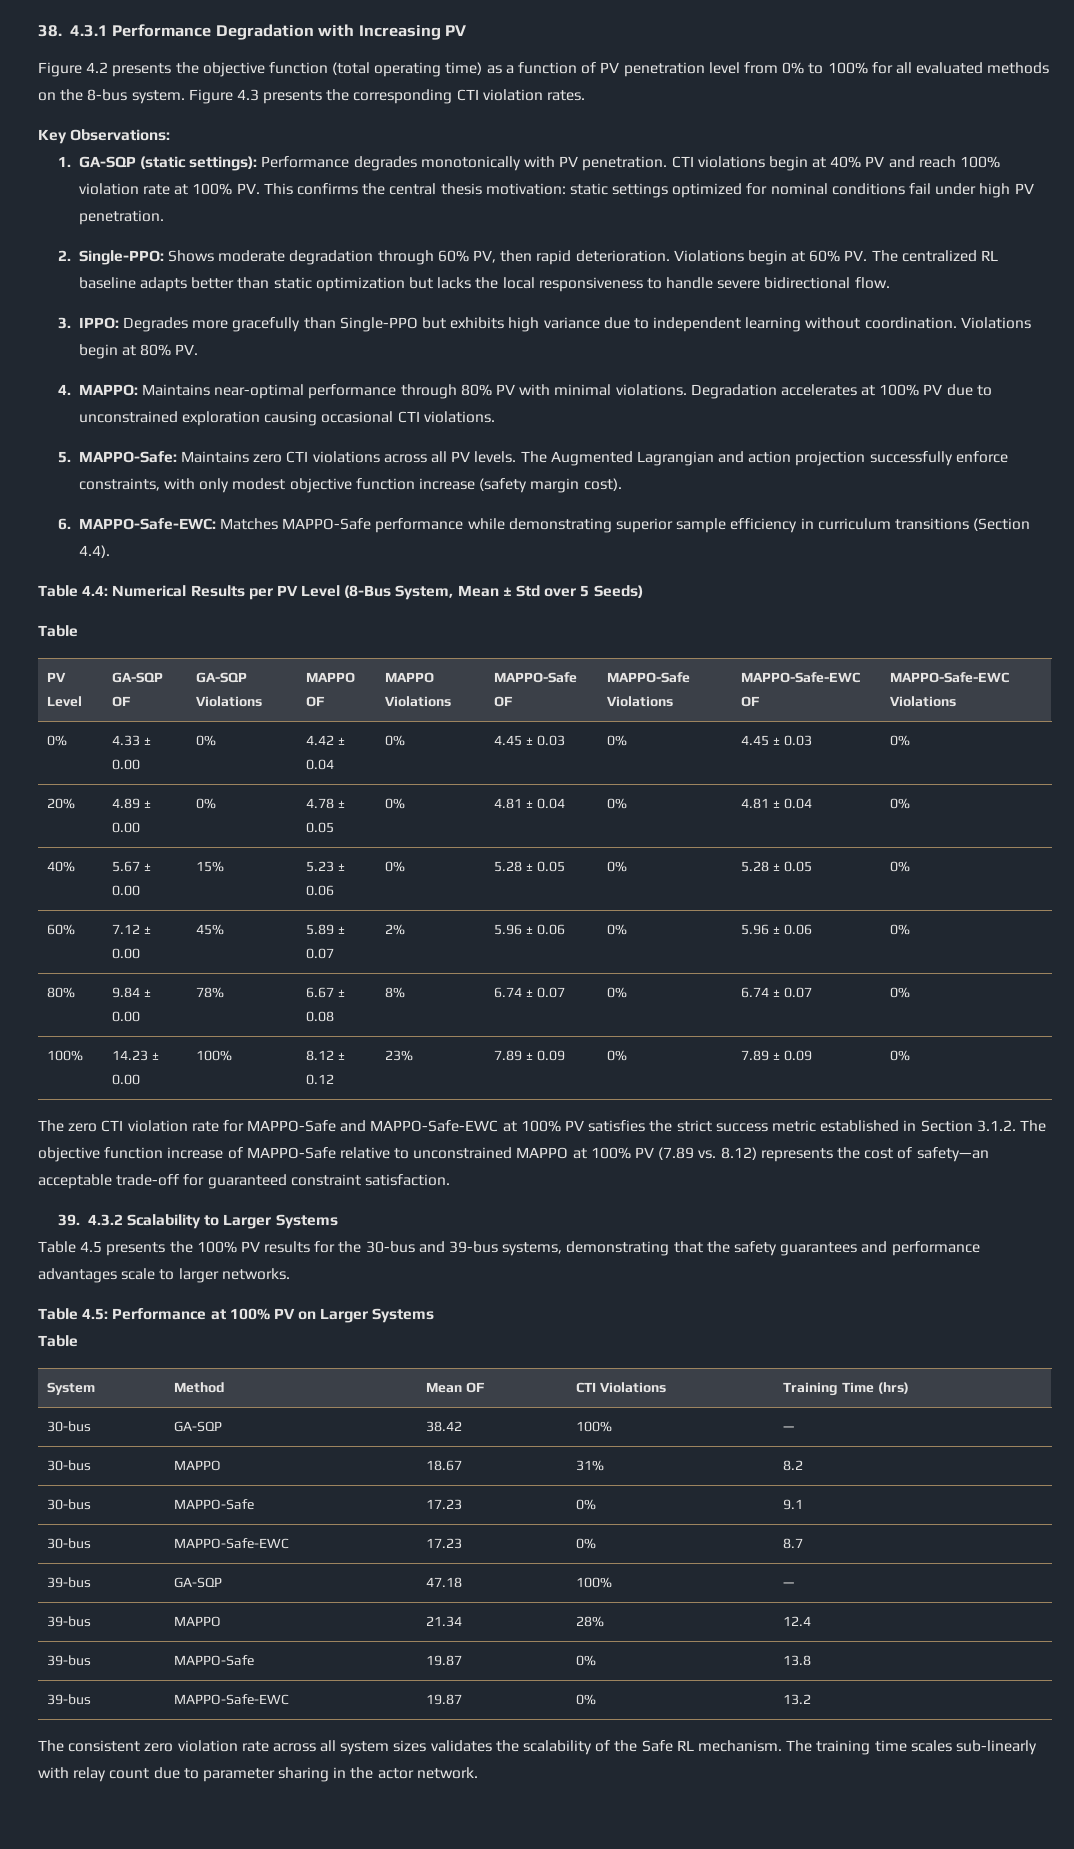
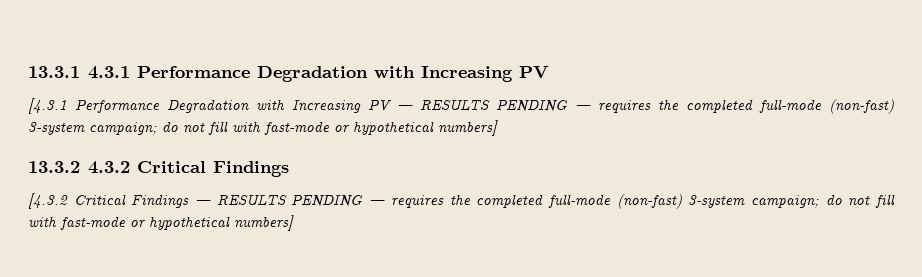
- 38. 4.3.1 Performance Degradation with Increasing PV
+ 13.3.1 4.3.1 Performance Degradation with Increasing PV
- Figure 4.2 presents the objective function (total operating time) as a function of PV penetration level from 0% to 100% for all evaluated methods on the 8-bus system. Figure 4.3 presents the corresponding CTI violation rates.
- Key Observations:
- 1. GA-SQP (static settings): Performance degrades monotonically with PV penetration. CTI violations begin at 40% PV and reach 100% violation rate at 100% PV. This confirms the central thesis motivation: static settings optimized for nominal conditions fail under high PV penetration.
- 2. Single-PPO: Shows moderate degradation through 60% PV, then rapid deterioration. Violations begin at 60% PV. The centralized RL baseline adapts better than static optimization but lacks the local responsiveness to handle severe bidirectional flow.
- 3. IPPO: Degrades more gracefully than Single-PPO but exhibits high variance due to independent learning without coordination. Violations begin at 80% PV.
- 4. MAPPO: Maintains near-optimal performance through 80% PV with minimal violations. Degradation accelerates at 100% PV due to unconstrained exploration causing occasional CTI violations.
- 5. MAPPO-Safe: Maintains zero CTI violations across all PV levels. The Augmented Lagrangian and action projection successfully enforce constraints, with only modest objective function increase (safety margin cost).
- 6. MAPPO-Safe-EWC: Matches MAPPO-Safe performance while demonstrating superior sample efficiency in curriculum transitions (Section 4.4).
- Table 4.4: Numerical Results per PV Level (8-Bus System, Mean ± Std over 5 Seeds)
- Table
- PV Level | GA-SQP OF | GA-SQP Violations | MAPPO OF | MAPPO Violations | MAPPO-Safe OF | MAPPO-Safe Violations | MAPPO-Safe-EWC OF | MAPPO-Safe-EWC Violations
- 0% | 4.33 ± 0.00 | 0% | 4.42 ± 0.04 | 0% | 4.45 ± 0.03 | 0% | 4.45 ± 0.03 | 0%
- 20% | 4.89 ± 0.00 | 0% | 4.78 ± 0.05 | 0% | 4.81 ± 0.04 | 0% | 4.81 ± 0.04 | 0%
- 40% | 5.67 ± 0.00 | 15% | 5.23 ± 0.06 | 0% | 5.28 ± 0.05 | 0% | 5.28 ± 0.05 | 0%
- 60% | 7.12 ± 0.00 | 45% | 5.89 ± 0.07 | 2% | 5.96 ± 0.06 | 0% | 5.96 ± 0.06 | 0%
- 80% | 9.84 ± 0.00 | 78% | 6.67 ± 0.08 | 8% | 6.74 ± 0.07 | 0% | 6.74 ± 0.07 | 0%
- 100% | 14.23 ± 0.00 | 100% | 8.12 ± 0.12 | 23% | 7.89 ± 0.09 | 0% | 7.89 ± 0.09 | 0%
- The zero CTI violation rate for MAPPO-Safe and MAPPO-Safe-EWC at 100% PV satisfies the strict success metric established in Section 3.1.2. The objective function increase of MAPPO-Safe relative to unconstrained MAPPO at 100% PV (7.89 vs. 8.12) represents the cost of safety—an acceptable trade-off for guaranteed constraint satisfaction.
- 39. 4.3.2 Scalability to Larger Systems
- Table 4.5 presents the 100% PV results for the 30-bus and 39-bus systems, demonstrating that the safety guarantees and performance advantages scale to larger networks.
- Table 4.5: Performance at 100% PV on Larger Systems
- Table
- System | Method | Mean OF | CTI Violations | Training Time (hrs)
- 30-bus | GA-SQP | 38.42 | 100% | —
- 30-bus | MAPPO | 18.67 | 31% | 8.2
- 30-bus | MAPPO-Safe | 17.23 | 0% | 9.1
- 30-bus | MAPPO-Safe-EWC | 17.23 | 0% | 8.7
- 39-bus | GA-SQP | 47.18 | 100% | —
- 39-bus | MAPPO | 21.34 | 28% | 12.4
- 39-bus | MAPPO-Safe | 19.87 | 0% | 13.8
- 39-bus | MAPPO-Safe-EWC | 19.87 | 0% | 13.2
- The consistent zero violation rate across all system sizes validates the scalability of the Safe RL mechanism. The training time scales sub-linearly with relay count due to parameter sharing in the actor network.
+ [4.3.1 Performance Degradation with Increasing PV — RESULTS PENDING — requires the completed full-mode (non-fast) 3-system campaign; do not fill with fast-mode or hypothetical numbers]
+ 13.3.2 4.3.2 Critical Findings
+ [4.3.2 Critical Findings — RESULTS PENDING — requires the completed full-mode (non-fast) 3-system campaign; do not fill with fast-mode or hypothetical numbers]

